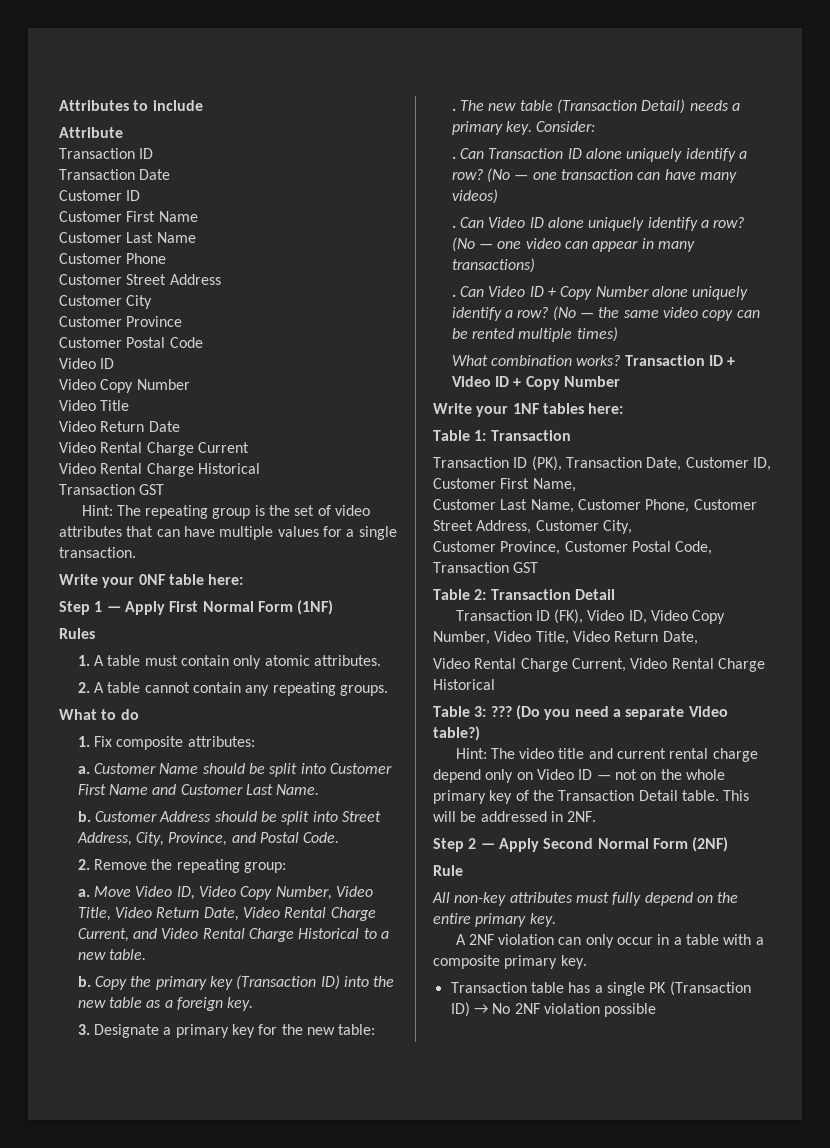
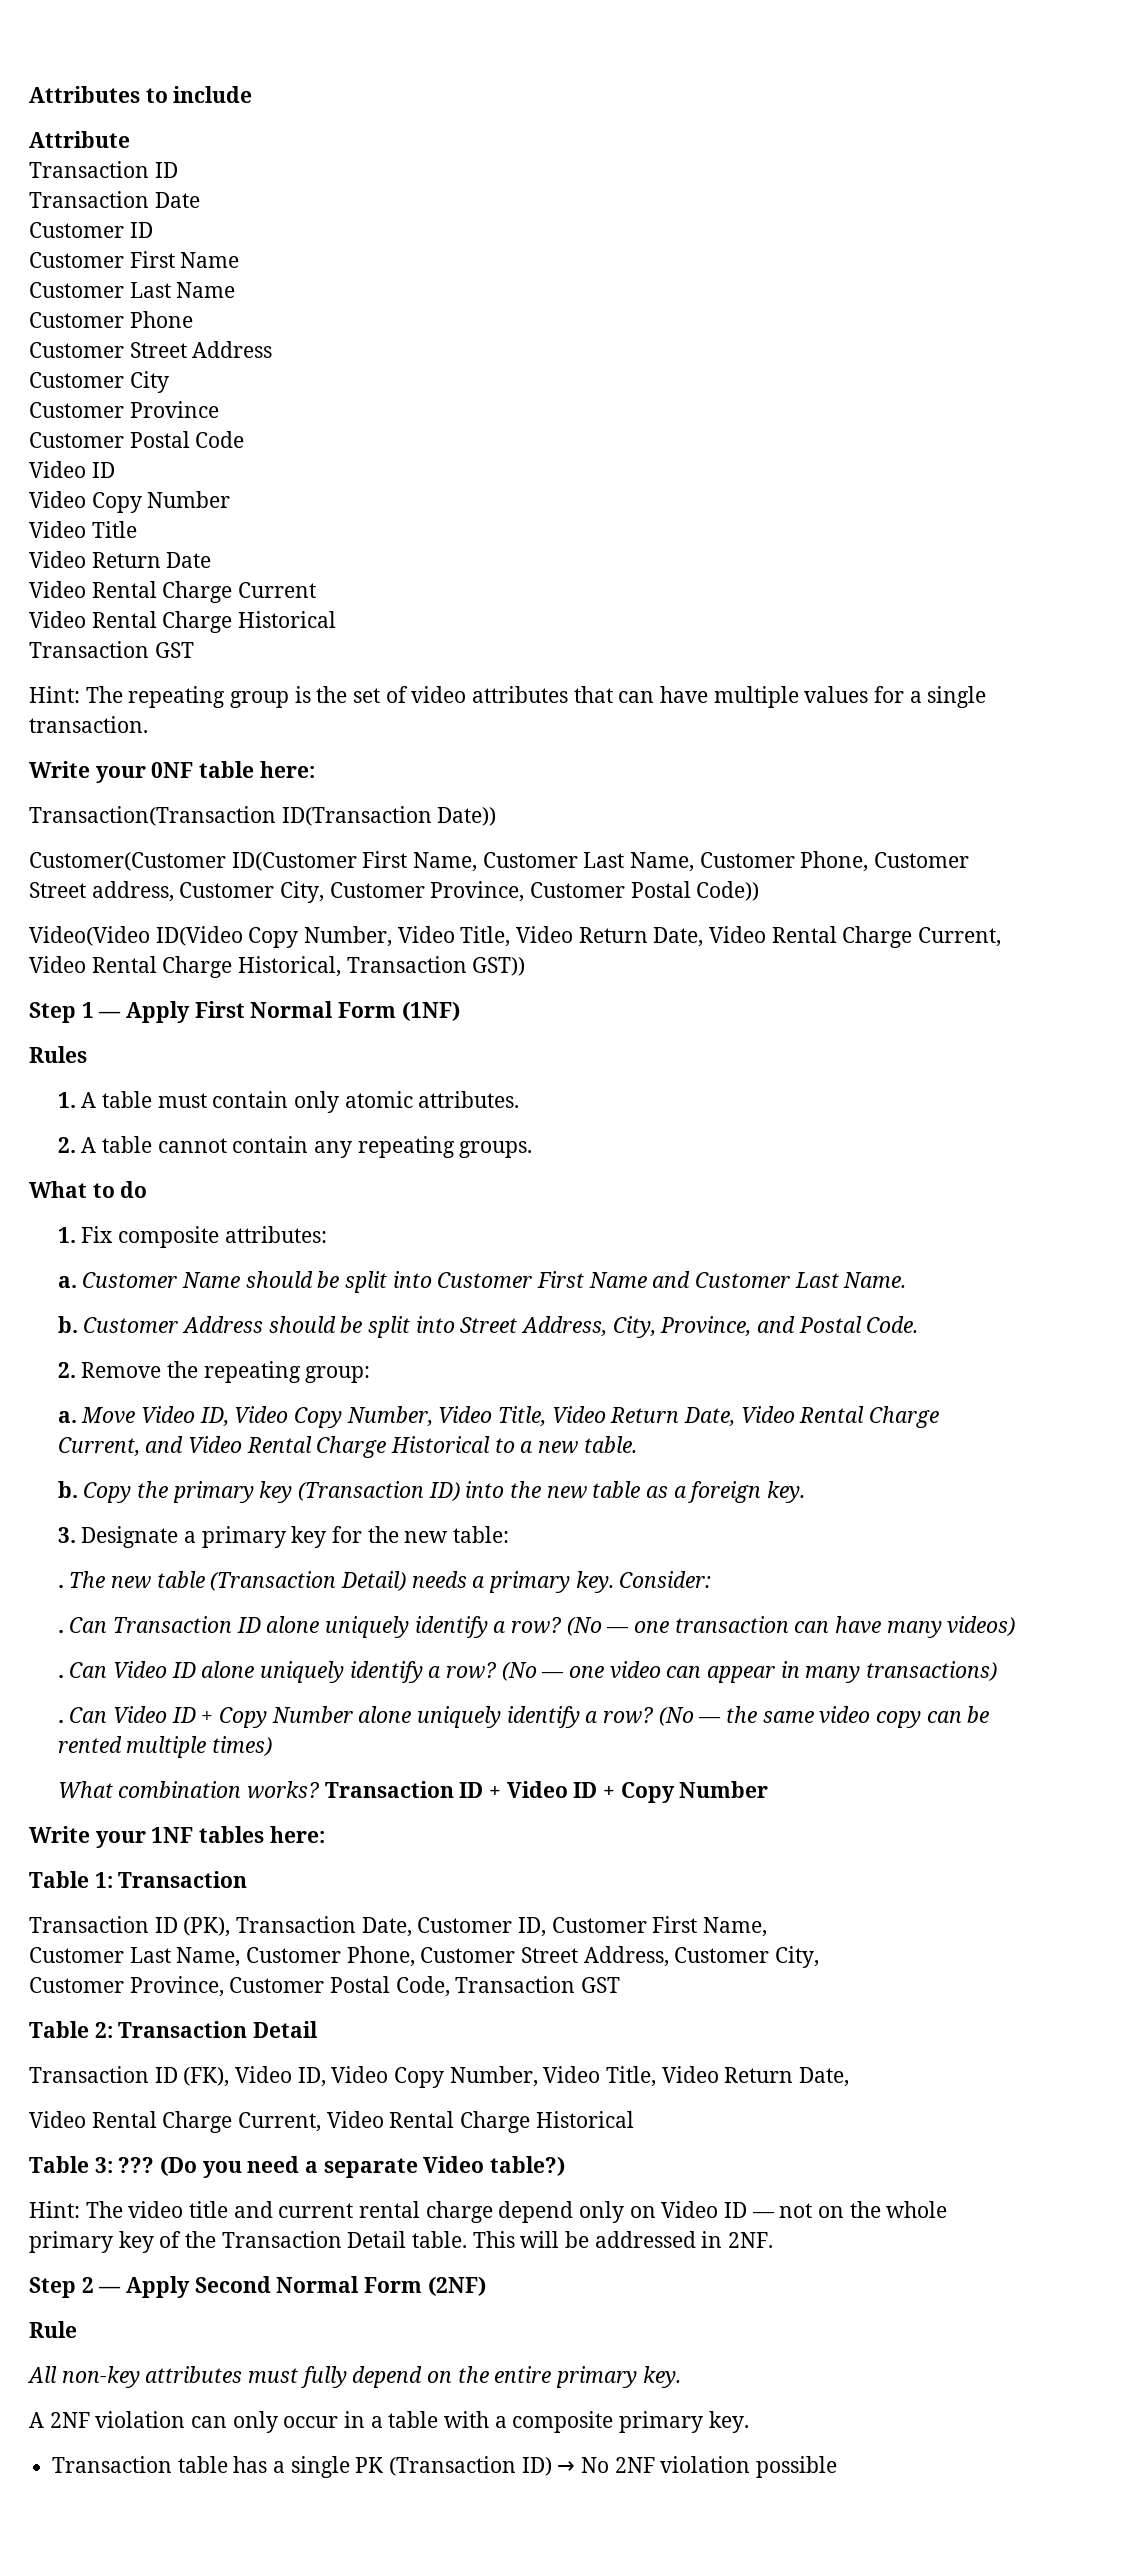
+ Transaction(Transaction ID(Transaction Date))
+ Customer(Customer ID(Customer First Name, Customer Last Name, Customer Phone, Customer Street address, Customer City, Customer Province, Customer Postal Code))
+ Video(Video ID(Video Copy Number, Video Title, Video Return Date, Video Rental Charge Current, Video Rental Charge Historical, Transaction GST))

